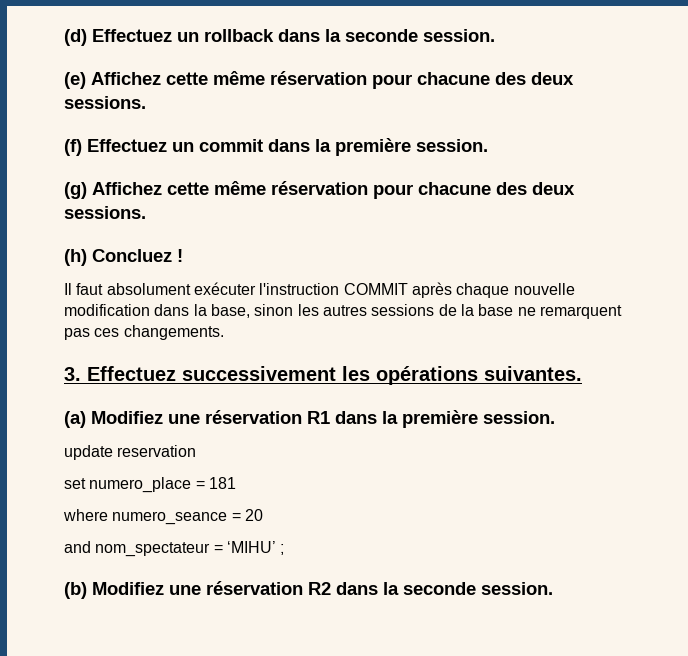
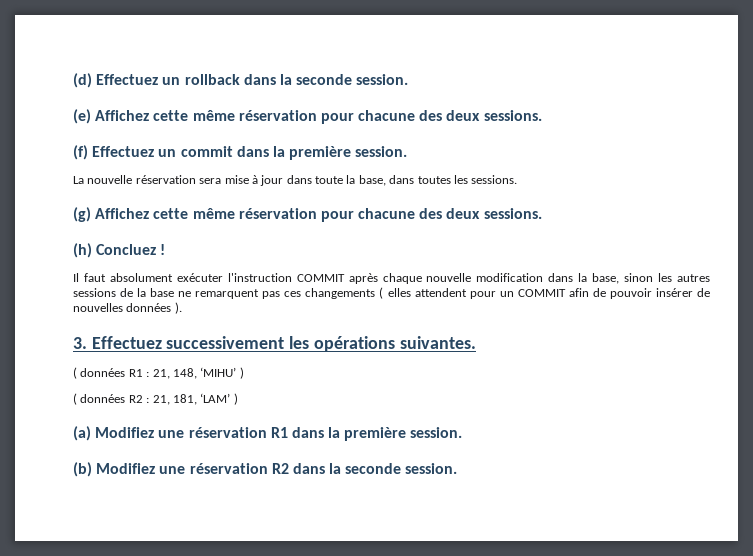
+ La nouvelle réservation sera mise à jour dans toute la base, dans toutes les sessions.
- Il faut absolument exécuter l'instruction COMMIT après chaque nouvelle modification dans la base, sinon les autres sessions de la base ne remarquent pas ces changements.
+ Il faut absolument exécuter l'instruction COMMIT après chaque nouvelle modification dans la base, sinon les autres sessions de la base ne remarquent pas ces changements ( elles attendent pour un COMMIT afin de pouvoir insérer de nouvelles données ).
+ ( données R1 : 21, 148, ‘MIHU’ )
+ ( données R2 : 21, 181, ‘LAM’ )
- update reservation
- set numero_place = 181
- where numero_seance = 20
- and nom_spectateur = ‘MIHU’ ;

